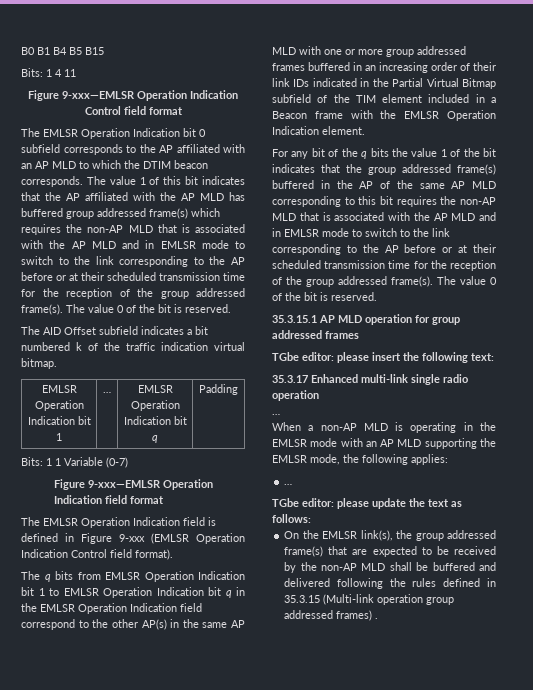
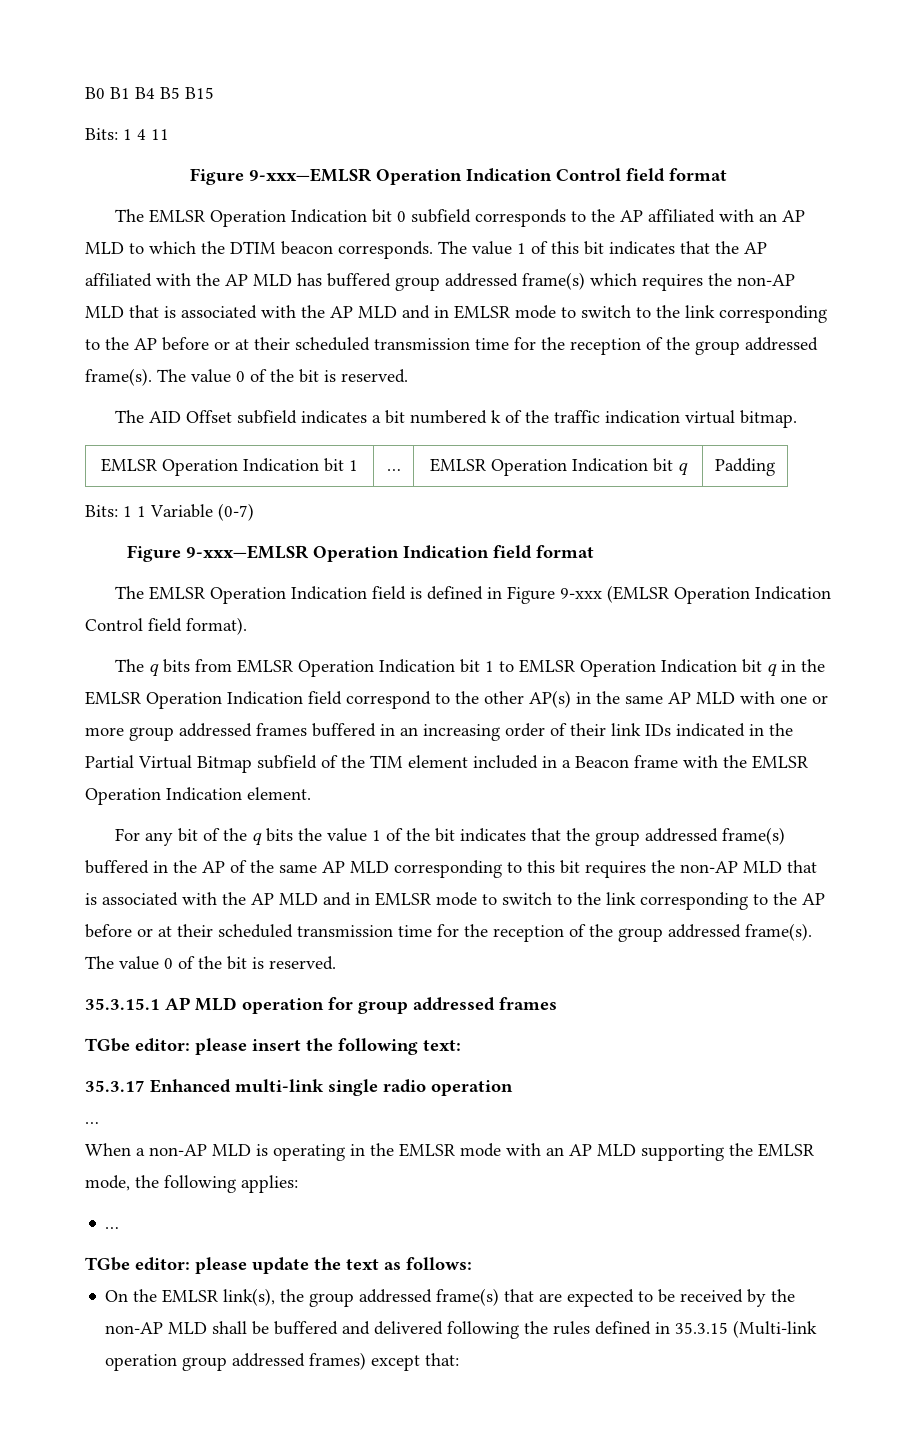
- On the EMLSR link(s), the group addressed frame(s) that are expected to be received by the non-AP MLD shall be buffered and delivered following the rules defined in 35.3.15 (Multi-link operation group addressed frames) .
+ On the EMLSR link(s), the group addressed frame(s) that are expected to be received by the non-AP MLD shall be buffered and delivered following the rules defined in 35.3.15 (Multi-link operation group addressed frames) except that:

